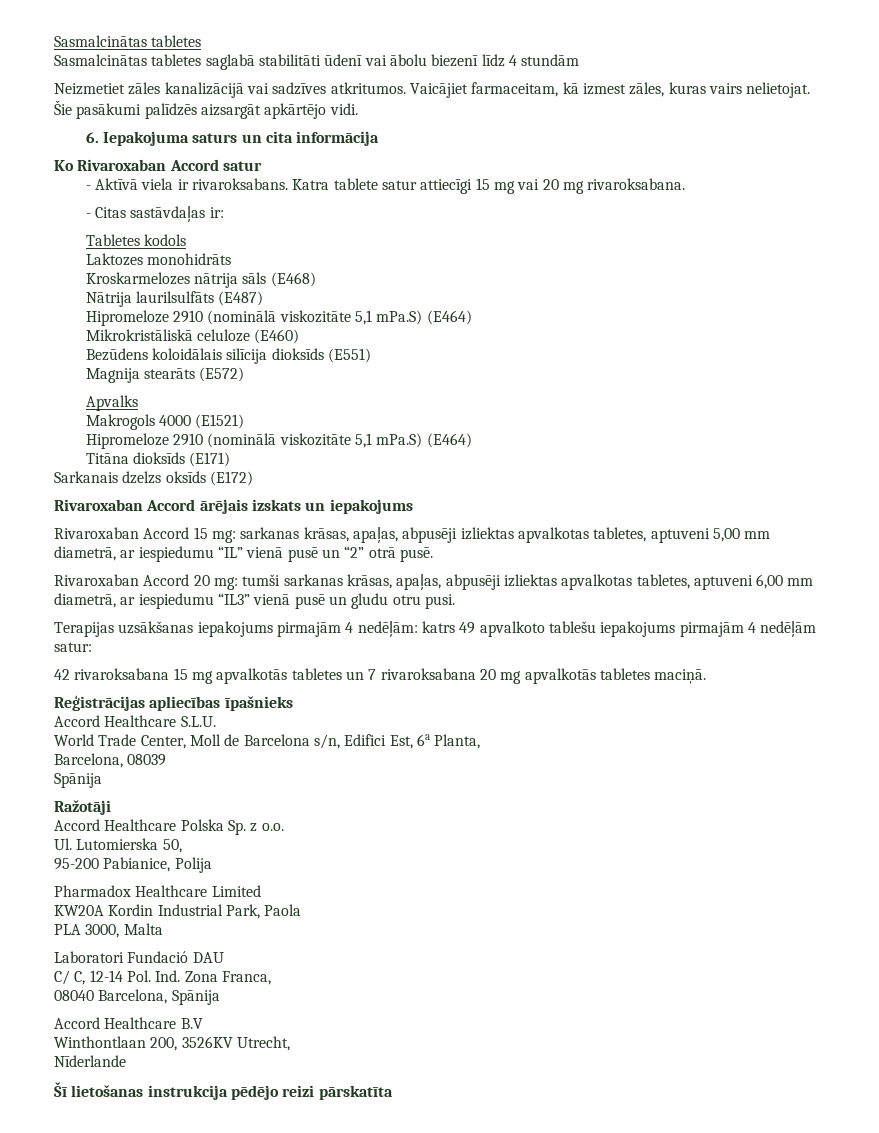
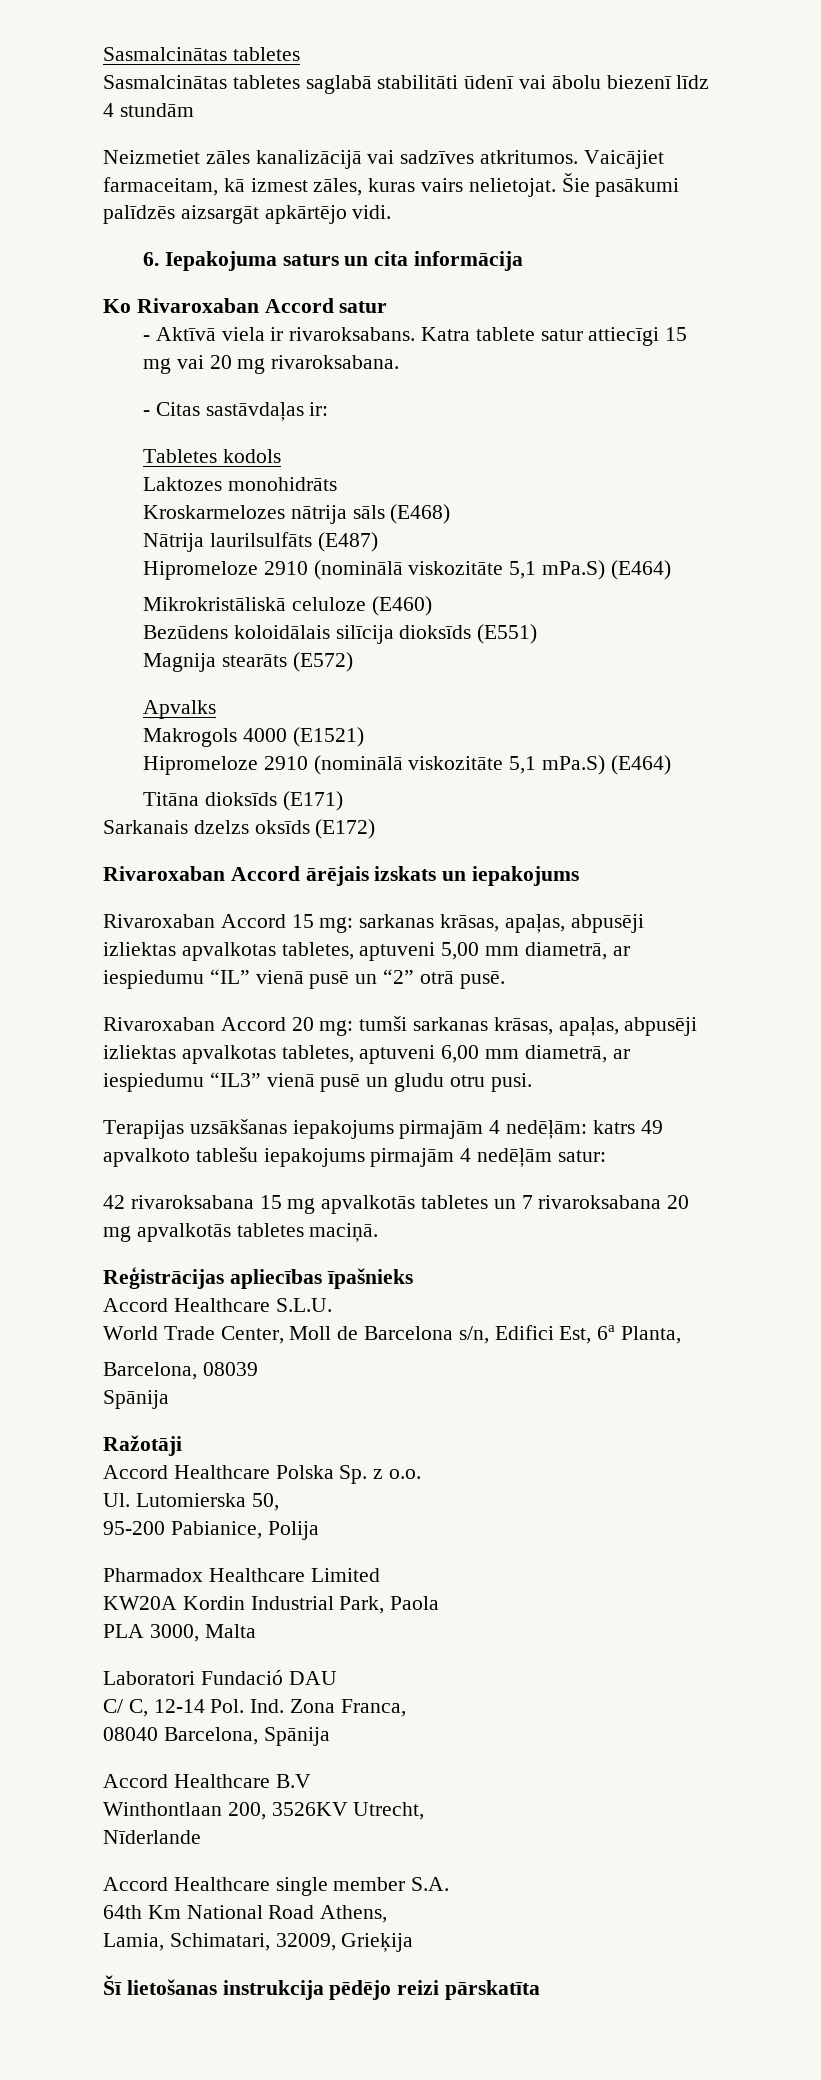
+ Accord Healthcare single member S.A.
+ 64th Km National Road Athens,
+ Lamia, Schimatari, 32009, Grieķija

